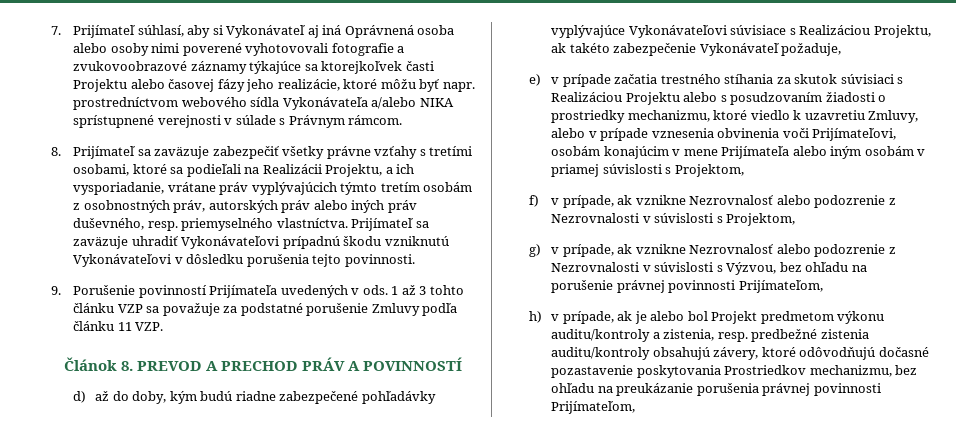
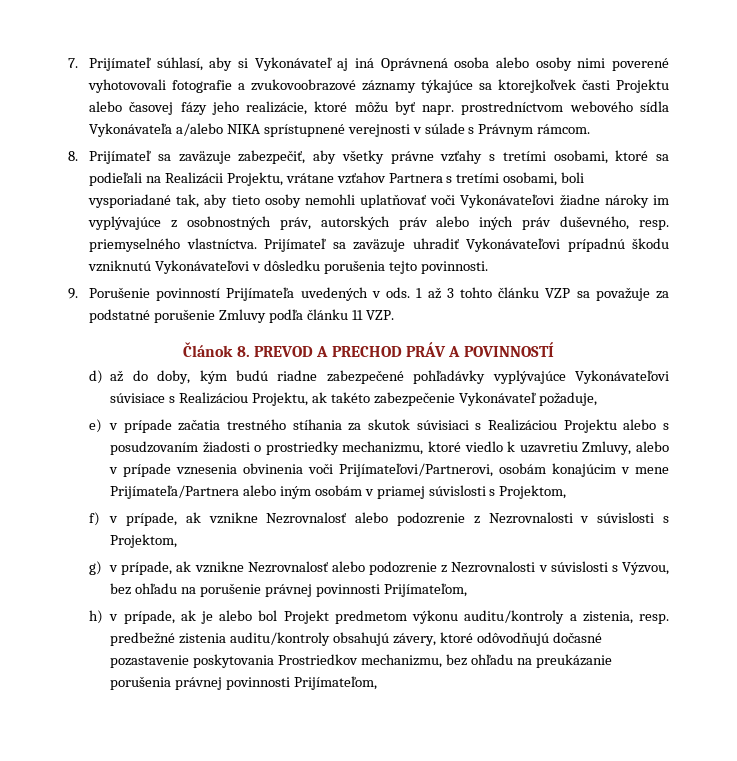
- 8. Prijímateľ sa zaväzuje zabezpečiť všetky právne vzťahy s tretími osobami, ktoré sa podieľali na Realizácii Projektu, a ich vysporiadanie, vrátane práv vyplývajúcich týmto tretím osobám z osobnostných práv, autorských práv alebo iných práv duševného, resp. priemyselného vlastníctva.
+ 8. Prijímateľ sa zaväzuje zabezpečiť, aby všetky právne vzťahy s tretími osobami, ktoré sa podieľali na Realizácii Projektu, vrátane vzťahov Partnera s tretími osobami, boli vysporiadané tak, aby tieto osoby nemohli uplatňovať voči Vykonávateľovi žiadne nároky im vyplývajúce z osobnostných práv, autorských práv alebo iných práv duševného, resp. priemyselného vlastníctva.
- e) v prípade začatia trestného stíhania za skutok súvisiaci s Realizáciou Projektu alebo s posudzovaním žiadosti o prostriedky mechanizmu, ktoré viedlo k uzavretiu Zmluvy, alebo v prípade vznesenia obvinenia voči Prijímateľovi, osobám konajúcim v mene Prijímateľa alebo iným osobám v priamej súvislosti s Projektom,
+ e) v prípade začatia trestného stíhania za skutok súvisiaci s Realizáciou Projektu alebo s posudzovaním žiadosti o prostriedky mechanizmu, ktoré viedlo k uzavretiu Zmluvy, alebo v prípade vznesenia obvinenia voči Prijímateľovi/Partnerovi, osobám konajúcim v mene Prijímateľa/Partnera alebo iným osobám v priamej súvislosti s Projektom,

